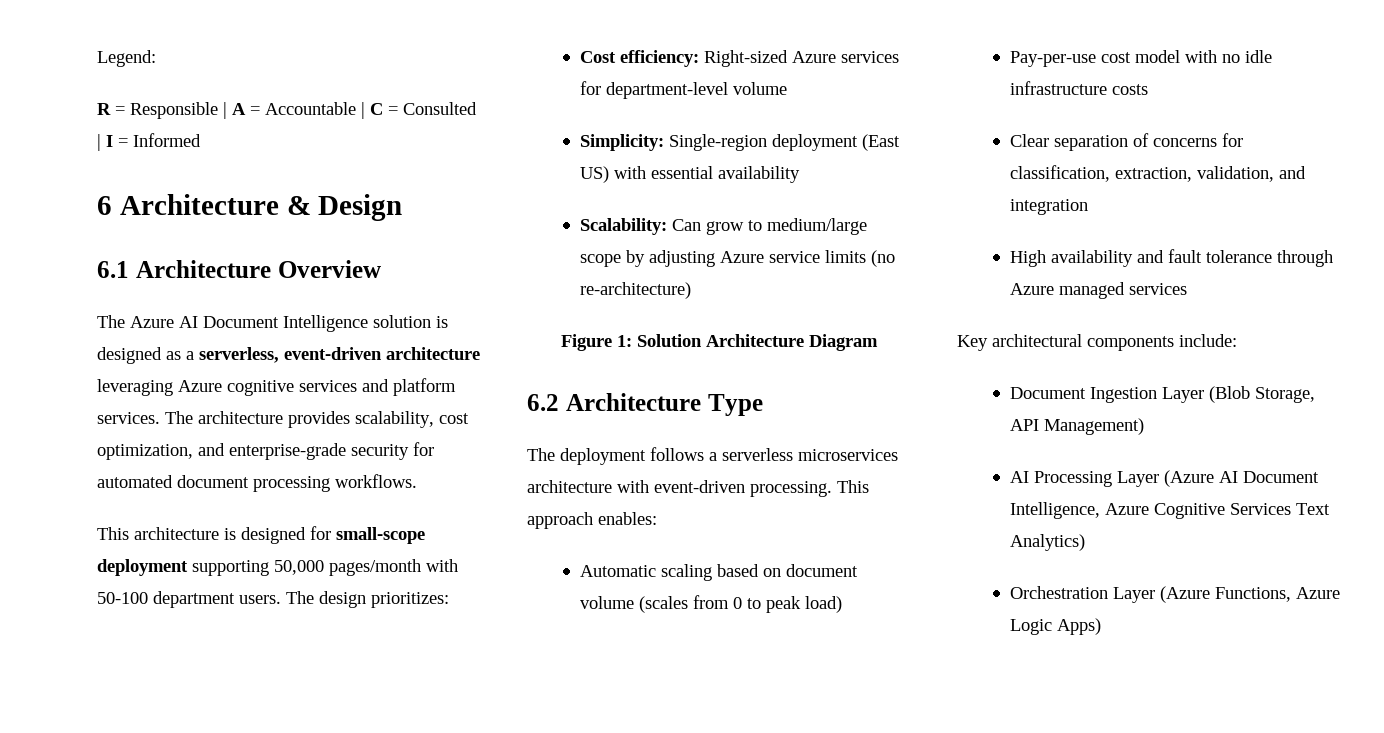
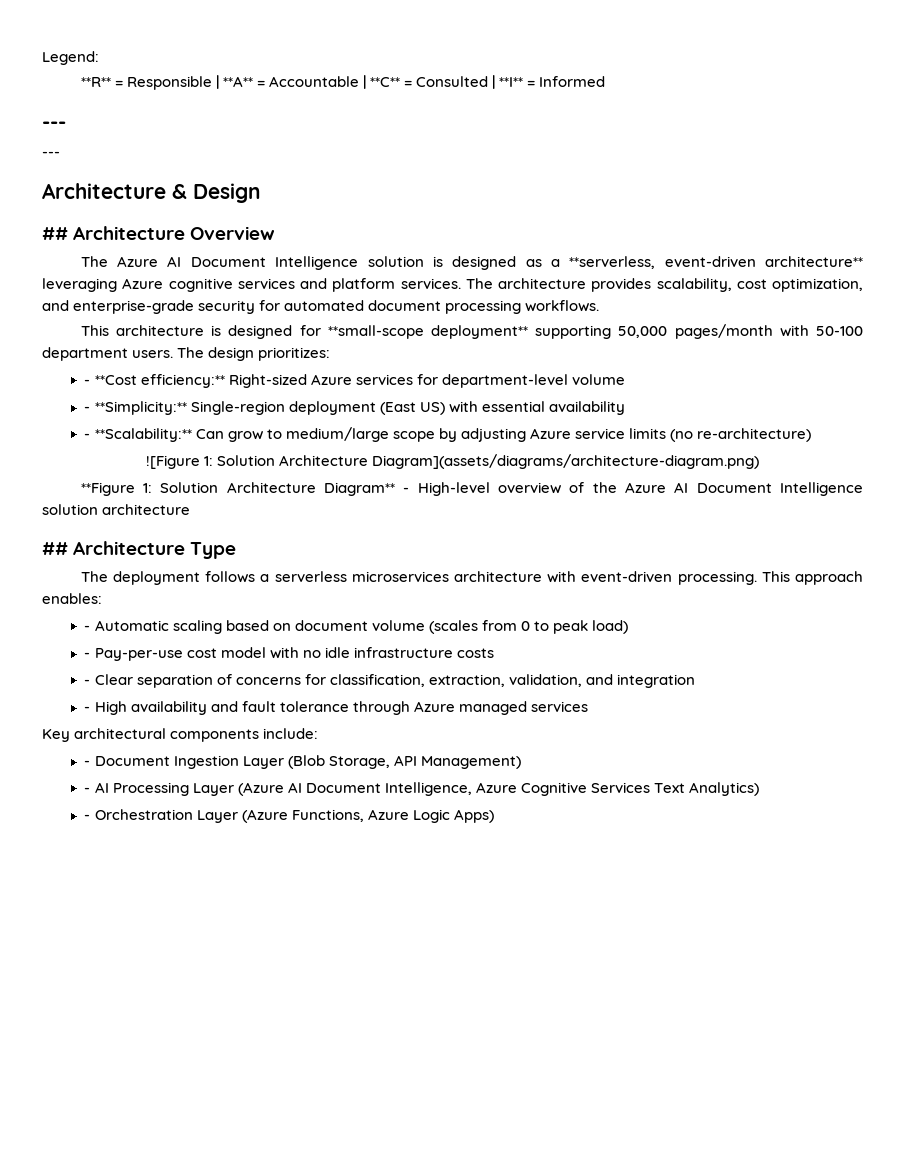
- R = Responsible | A = Accountable | C = Consulted | I = Informed
- 6 Architecture & Design
+ **R** = Responsible | **A** = Accountable | **C** = Consulted | **I** = Informed
+ ---
+ ---
+ Architecture & Design
- 6.1 Architecture Overview
+ ## Architecture Overview
- The Azure AI Document Intelligence solution is designed as a serverless, event-driven architecture leveraging Azure cognitive services and platform services.
+ The Azure AI Document Intelligence solution is designed as a **serverless, event-driven architecture** leveraging Azure cognitive services and platform services.
- This architecture is designed for small-scope deployment supporting 50,000 pages/month with 50-100 department users.
+ This architecture is designed for **small-scope deployment** supporting 50,000 pages/month with 50-100 department users.
- Cost efficiency: Right-sized Azure services for department-level volume
+ - **Cost efficiency:** Right-sized Azure services for department-level volume
- Simplicity: Single-region deployment (East US) with essential availability
+ - **Simplicity:** Single-region deployment (East US) with essential availability
- Scalability: Can grow to medium/large scope by adjusting Azure service limits (no re-architecture)
+ - **Scalability:** Can grow to medium/large scope by adjusting Azure service limits (no re-architecture)
- Figure 1: Solution Architecture Diagram
- 6.2 Architecture Type
+ ![Figure 1: Solution Architecture Diagram](assets/diagrams/architecture-diagram.png)
+ **Figure 1: Solution Architecture Diagram** - High-level overview of the Azure AI Document Intelligence solution architecture
+ ## Architecture Type
- Automatic scaling based on document volume (scales from 0 to peak load)
+ - Automatic scaling based on document volume (scales from 0 to peak load)
- Pay-per-use cost model with no idle infrastructure costs
+ - Pay-per-use cost model with no idle infrastructure costs
- Clear separation of concerns for classification, extraction, validation, and integration
+ - Clear separation of concerns for classification, extraction, validation, and integration
- High availability and fault tolerance through Azure managed services
+ - High availability and fault tolerance through Azure managed services
- Document Ingestion Layer (Blob Storage, API Management)
+ - Document Ingestion Layer (Blob Storage, API Management)
- AI Processing Layer (Azure AI Document Intelligence, Azure Cognitive Services Text Analytics)
+ - AI Processing Layer (Azure AI Document Intelligence, Azure Cognitive Services Text Analytics)
- Orchestration Layer (Azure Functions, Azure Logic Apps)
+ - Orchestration Layer (Azure Functions, Azure Logic Apps)

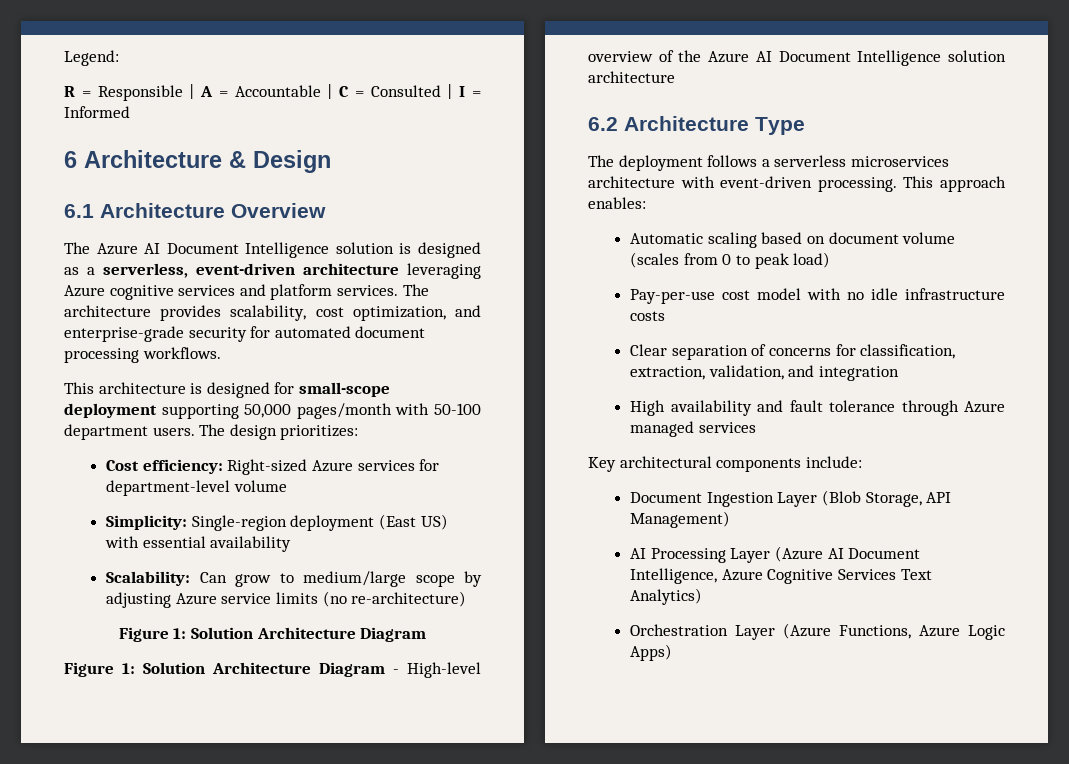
- **R** = Responsible | **A** = Accountable | **C** = Consulted | **I** = Informed
- ---
- ---
- Architecture & Design
+ R = Responsible | A = Accountable | C = Consulted | I = Informed
+ 6 Architecture & Design
- ## Architecture Overview
+ 6.1 Architecture Overview
- The Azure AI Document Intelligence solution is designed as a **serverless, event-driven architecture** leveraging Azure cognitive services and platform services.
+ The Azure AI Document Intelligence solution is designed as a serverless, event-driven architecture leveraging Azure cognitive services and platform services.
- This architecture is designed for **small-scope deployment** supporting 50,000 pages/month with 50-100 department users.
+ This architecture is designed for small-scope deployment supporting 50,000 pages/month with 50-100 department users.
- - **Cost efficiency:** Right-sized Azure services for department-level volume
+ Cost efficiency: Right-sized Azure services for department-level volume
- - **Simplicity:** Single-region deployment (East US) with essential availability
+ Simplicity: Single-region deployment (East US) with essential availability
- - **Scalability:** Can grow to medium/large scope by adjusting Azure service limits (no re-architecture)
- ![Figure 1: Solution Architecture Diagram](assets/diagrams/architecture-diagram.png)
- **Figure 1: Solution Architecture Diagram** - High-level overview of the Azure AI Document Intelligence solution architecture
+ Scalability: Can grow to medium/large scope by adjusting Azure service limits (no re-architecture)
+ Figure 1: Solution Architecture Diagram
+ Figure 1: Solution Architecture Diagram - High-level overview of the Azure AI Document Intelligence solution architecture
- ## Architecture Type
+ 6.2 Architecture Type
- - Automatic scaling based on document volume (scales from 0 to peak load)
+ Automatic scaling based on document volume (scales from 0 to peak load)
- - Pay-per-use cost model with no idle infrastructure costs
+ Pay-per-use cost model with no idle infrastructure costs
- - Clear separation of concerns for classification, extraction, validation, and integration
+ Clear separation of concerns for classification, extraction, validation, and integration
- - High availability and fault tolerance through Azure managed services
+ High availability and fault tolerance through Azure managed services
- - Document Ingestion Layer (Blob Storage, API Management)
+ Document Ingestion Layer (Blob Storage, API Management)
- - AI Processing Layer (Azure AI Document Intelligence, Azure Cognitive Services Text Analytics)
+ AI Processing Layer (Azure AI Document Intelligence, Azure Cognitive Services Text Analytics)
- - Orchestration Layer (Azure Functions, Azure Logic Apps)
+ Orchestration Layer (Azure Functions, Azure Logic Apps)

